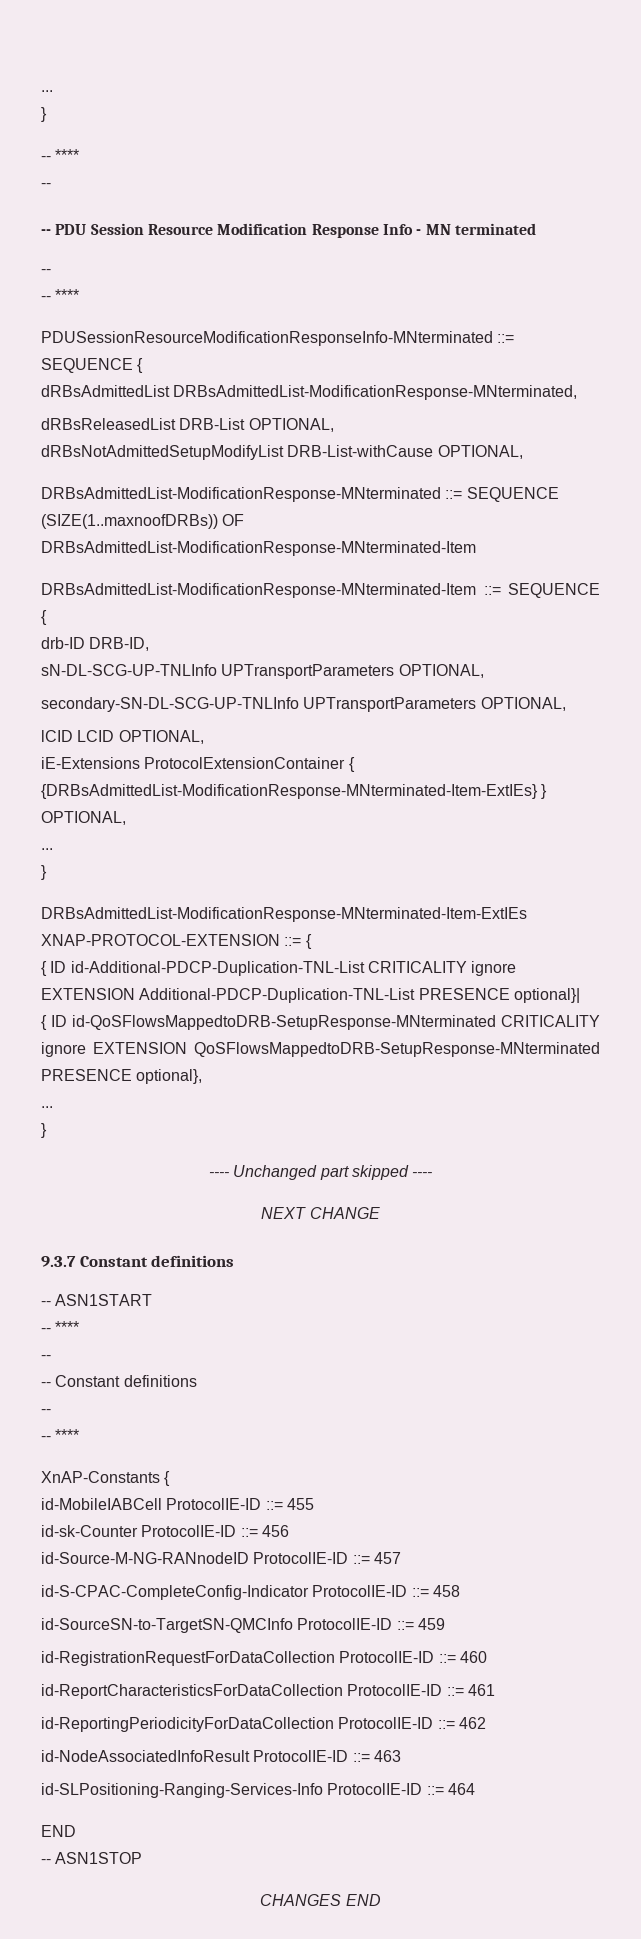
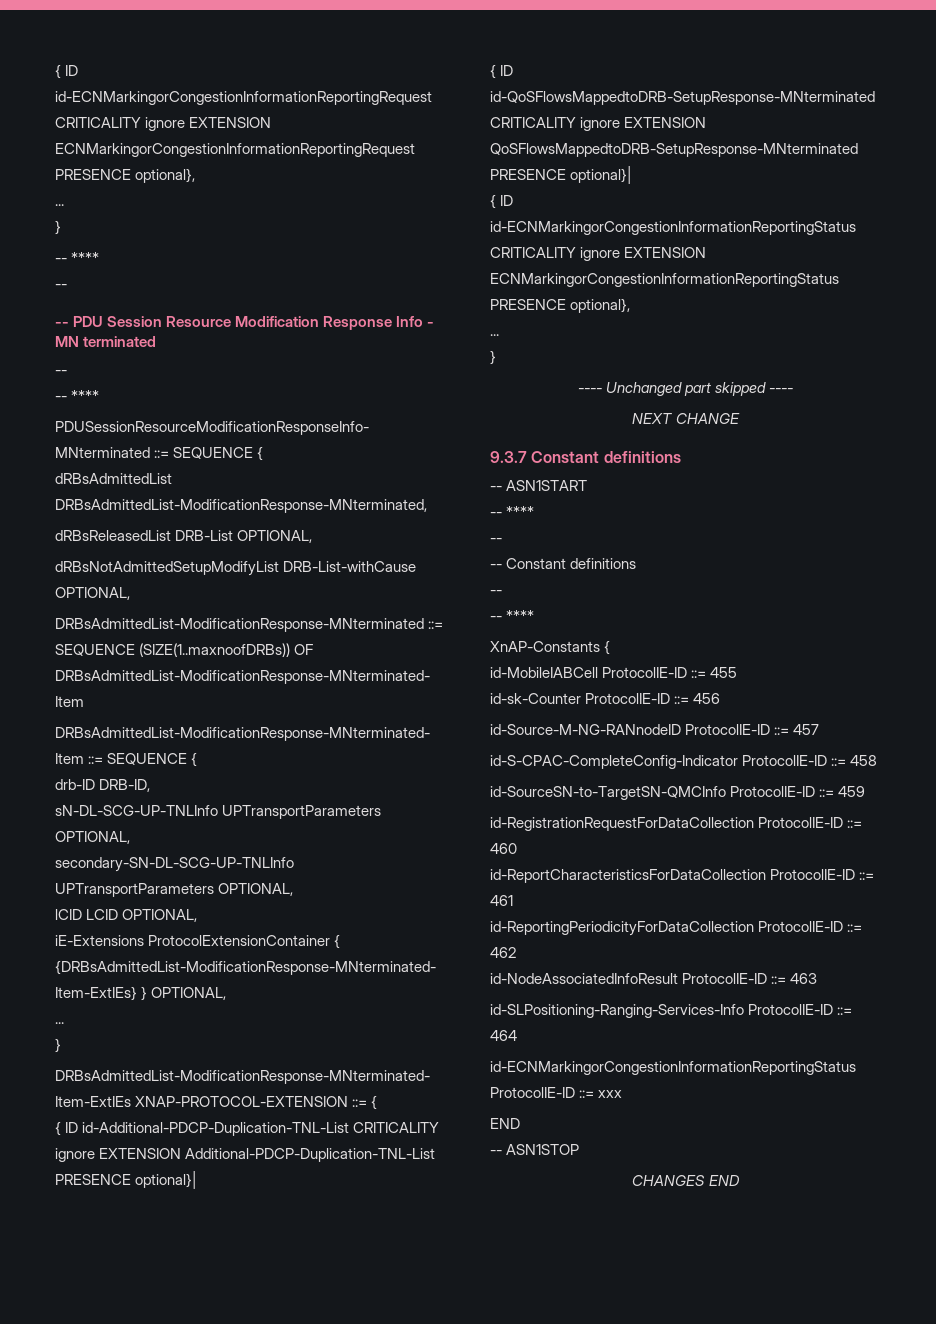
+ { ID id-ECNMarkingorCongestionInformationReportingRequest CRITICALITY ignore EXTENSION ECNMarkingorCongestionInformationReportingRequest PRESENCE optional},
- { ID id-QoSFlowsMappedtoDRB-SetupResponse-MNterminated CRITICALITY ignore EXTENSION QoSFlowsMappedtoDRB-SetupResponse-MNterminated PRESENCE optional},
+ { ID id-QoSFlowsMappedtoDRB-SetupResponse-MNterminated CRITICALITY ignore EXTENSION QoSFlowsMappedtoDRB-SetupResponse-MNterminated PRESENCE optional}|
+ { ID id-ECNMarkingorCongestionInformationReportingStatus CRITICALITY ignore EXTENSION ECNMarkingorCongestionInformationReportingStatus PRESENCE optional},
+ id-ECNMarkingorCongestionInformationReportingStatus ProtocolIE-ID ::= xxx

